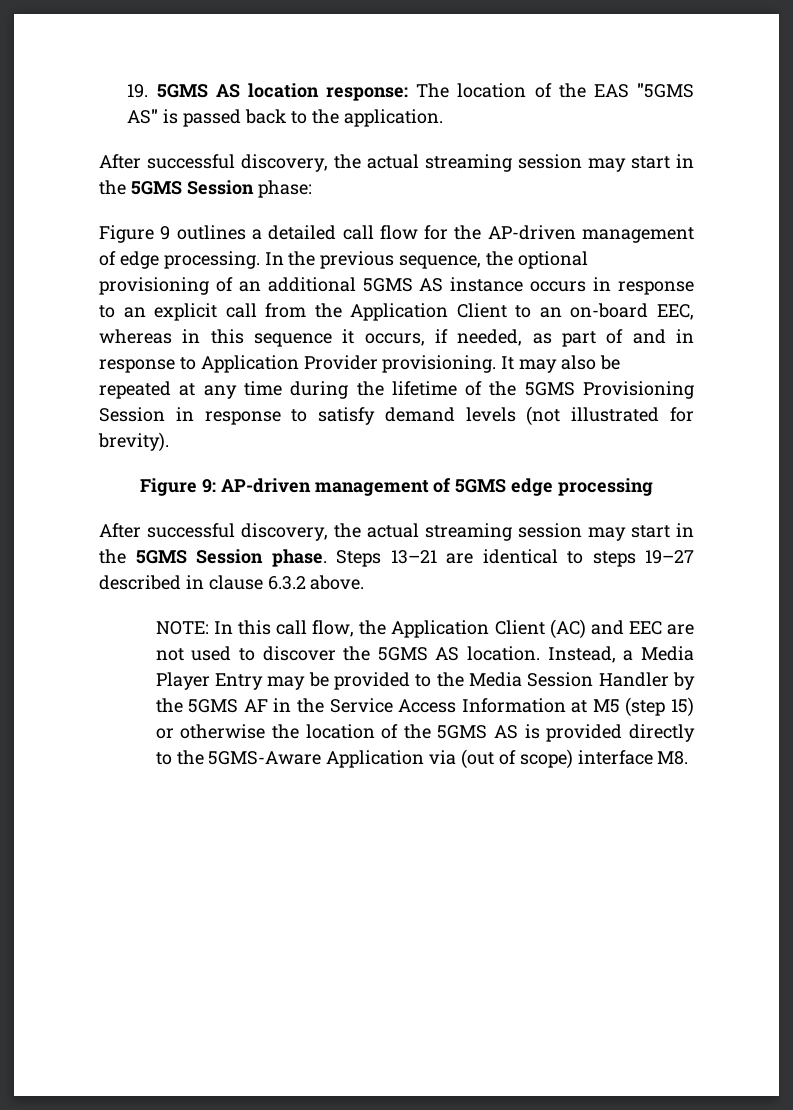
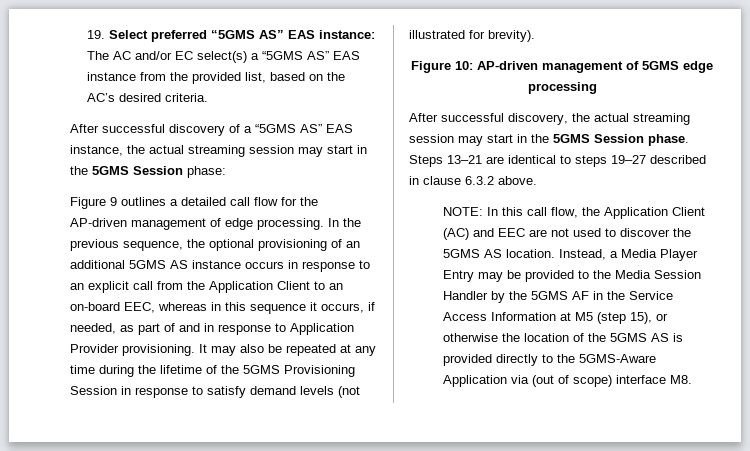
- 19. 5GMS AS location response: The location of the EAS "5GMS AS" is passed back to the application.
- After successful discovery, the actual streaming session may start in the 5GMS Session phase:
+ 19. Select preferred “5GMS AS” EAS instance: The AC and/or EC select(s) a “5GMS AS” EAS instance from the provided list, based on the AC’s desired criteria.
+ After successful discovery of a “5GMS AS” EAS instance, the actual streaming session may start in the 5GMS Session phase:
- Figure 9: AP-driven management of 5GMS edge processing
+ Figure 10: AP-driven management of 5GMS edge processing
- Instead, a Media Player Entry may be provided to the Media Session Handler by the 5GMS AF in the Service Access Information at M5 (step 15) or otherwise the location of the 5GMS AS is provided directly to the 5GMS-Aware Application via (out of scope) interface M8.
+ Instead, a Media Player Entry may be provided to the Media Session Handler by the 5GMS AF in the Service Access Information at M5 (step 15), or otherwise the location of the 5GMS AS is provided directly to the 5GMS-Aware Application via (out of scope) interface M8.

